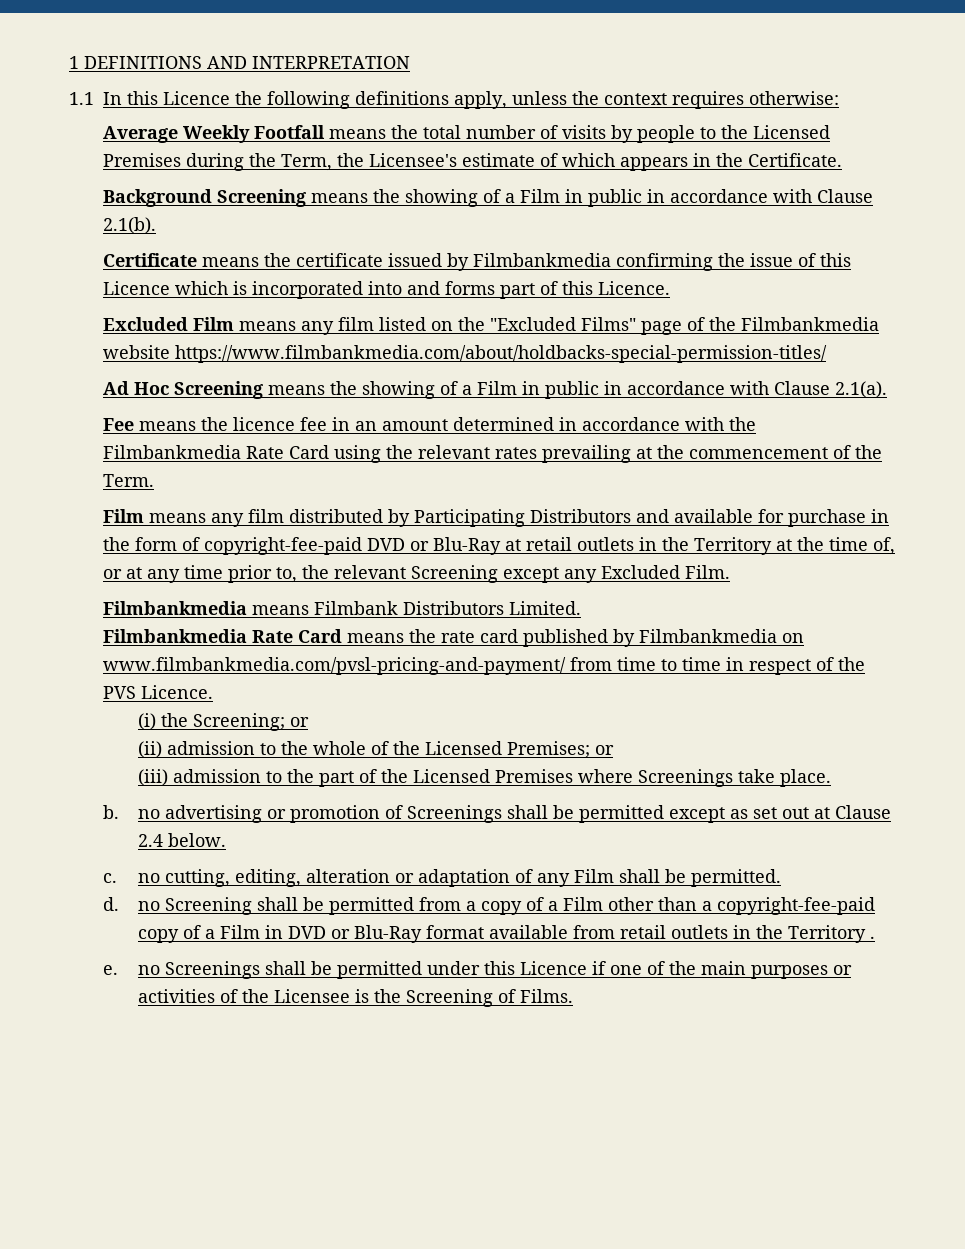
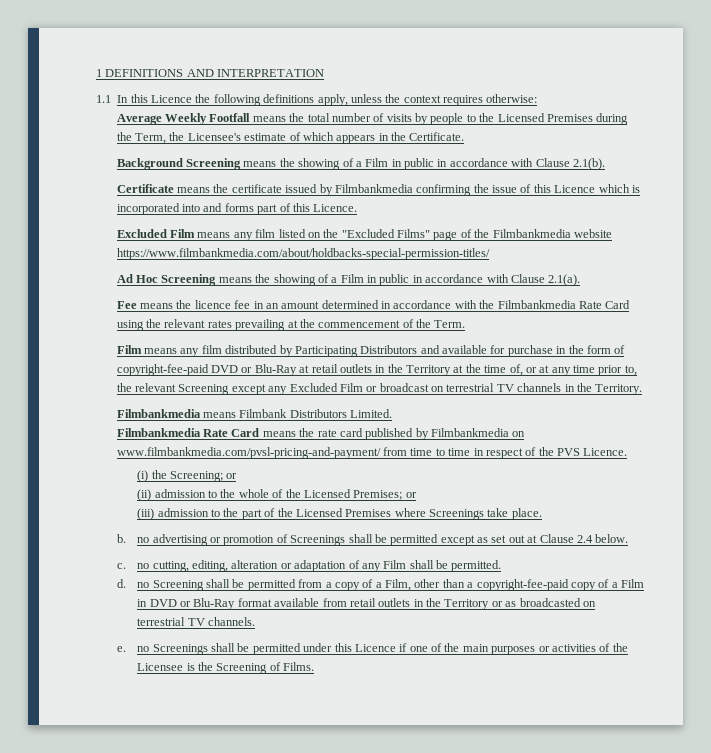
- Film means any film distributed by Participating Distributors and available for purchase in the form of copyright-fee-paid DVD or Blu-Ray at retail outlets in the Territory at the time of, or at any time prior to, the relevant Screening except any Excluded Film.
+ Film means any film distributed by Participating Distributors and available for purchase in the form of copyright-fee-paid DVD or Blu-Ray at retail outlets in the Territory at the time of, or at any time prior to, the relevant Screening except any Excluded Film or broadcast on terrestrial TV channels in the Territory.
- d. no Screening shall be permitted from a copy of a Film other than a copyright-fee-paid copy of a Film in DVD or Blu-Ray format available from retail outlets in the Territory .
+ d. no Screening shall be permitted from a copy of a Film, other than a copyright-fee-paid copy of a Film in DVD or Blu-Ray format available from retail outlets in the Territory or as broadcasted on terrestrial TV channels.

